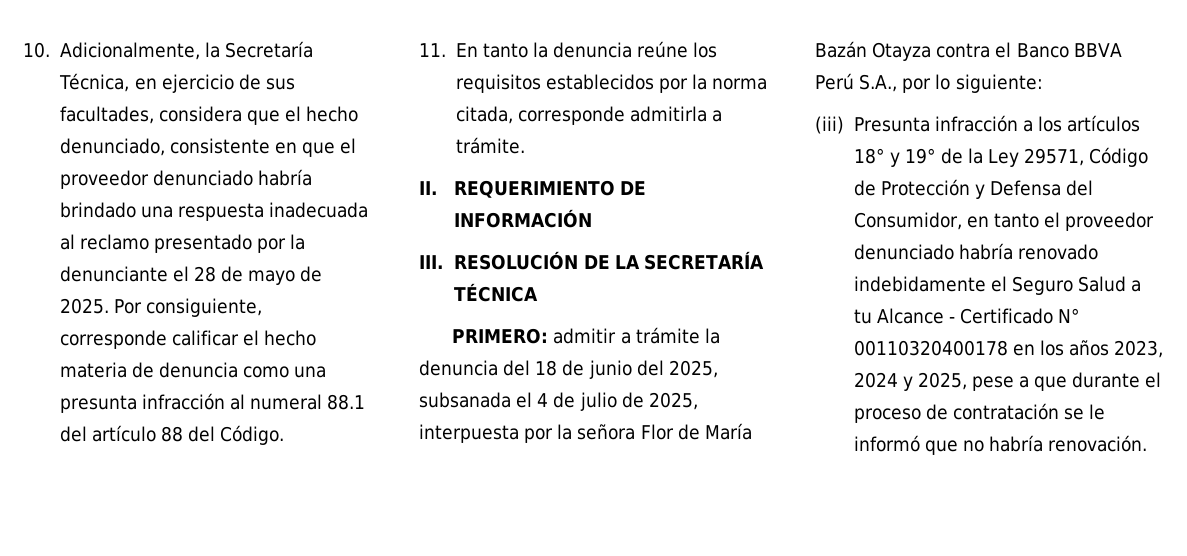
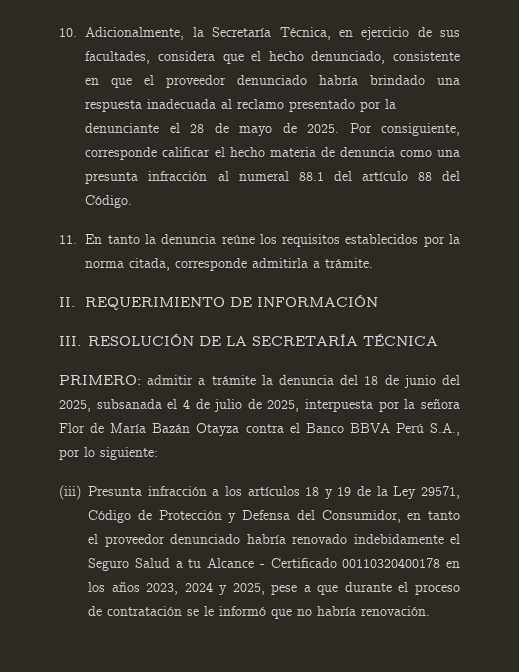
- (iii) Presunta infracción a los artículos 18° y 19° de la Ley 29571, Código de Protección y Defensa del Consumidor, en tanto el proveedor denunciado habría renovado indebidamente el Seguro Salud a tu Alcance - Certificado N° 00110320400178 en los años 2023, 2024 y 2025, pese a que durante el proceso de contratación se le informó que no habría renovación.
+ (iii) Presunta infracción a los artículos 18 y 19 de la Ley 29571, Código de Protección y Defensa del Consumidor, en tanto el proveedor denunciado habría renovado indebidamente el Seguro Salud a tu Alcance - Certificado 00110320400178 en los años 2023, 2024 y 2025, pese a que durante el proceso de contratación se le informó que no habría renovación.

